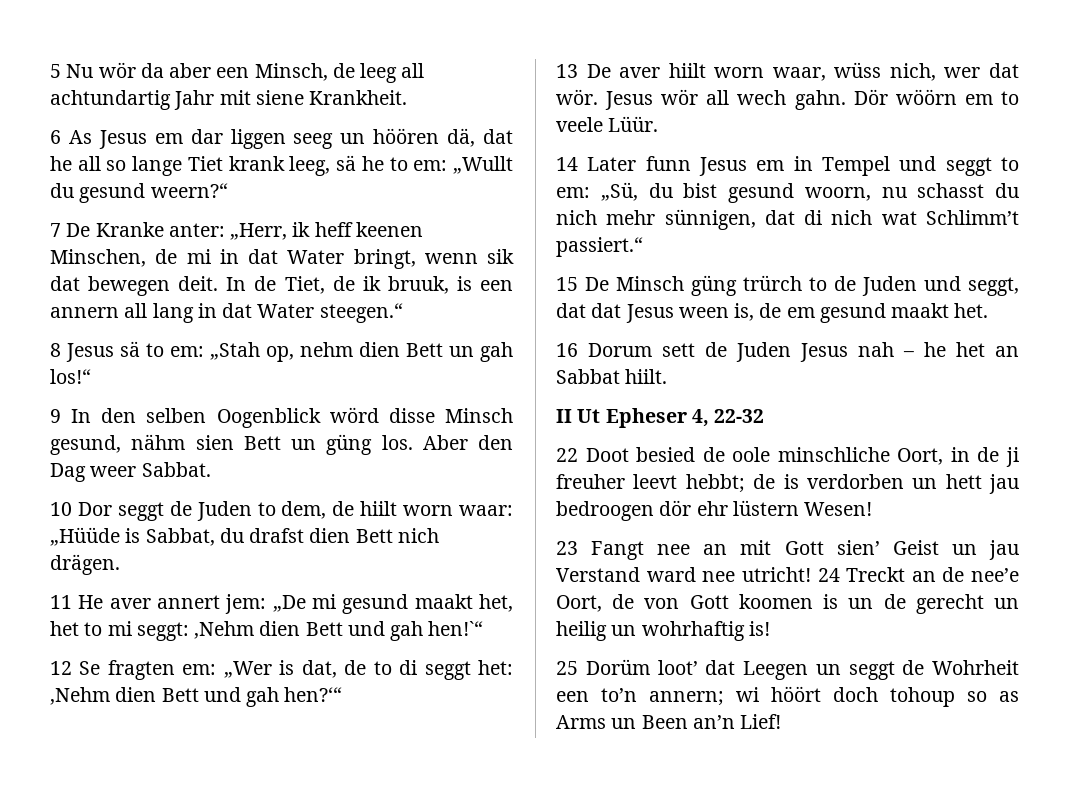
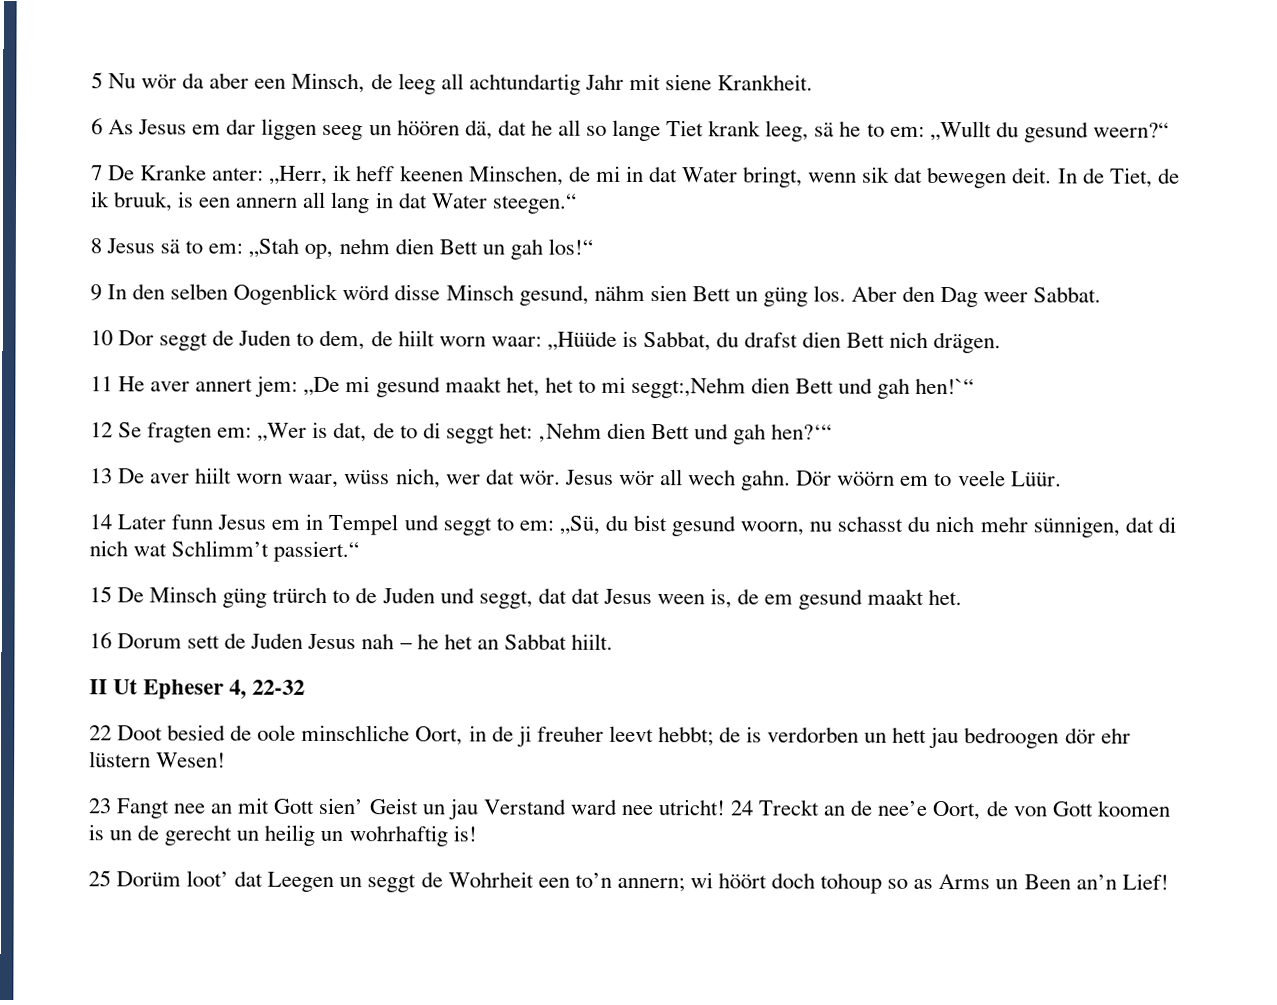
- 11 He aver annert jem: „De mi gesund maakt het, het to mi seggt: ,Nehm dien Bett und gah hen!`“
+ 11 He aver annert jem: „De mi gesund maakt het, het to mi seggt:,Nehm dien Bett und gah hen!`“

